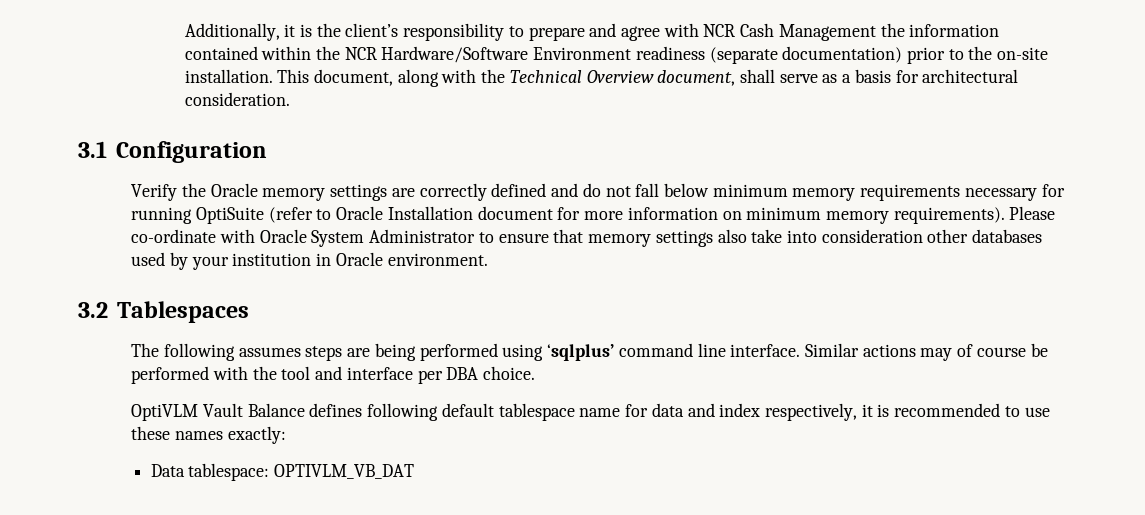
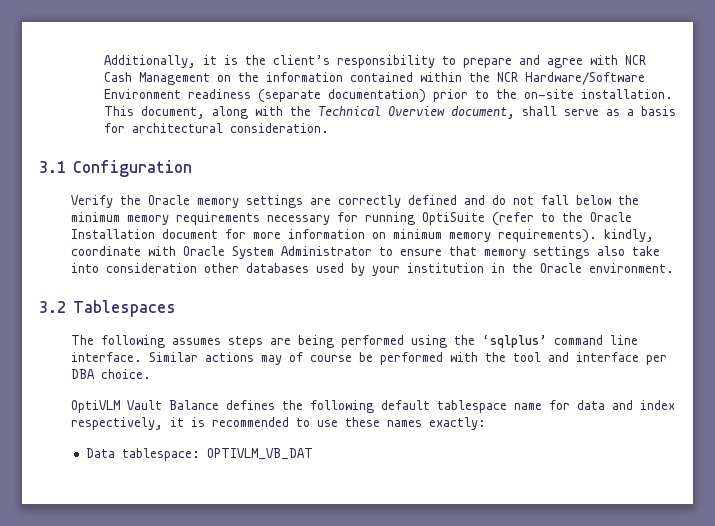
- Additionally, it is the client’s responsibility to prepare and agree with NCR Cash Management the information contained within the NCR Hardware/Software Environment readiness (separate documentation) prior to the on-site installation.
+ Additionally, it is the client’s responsibility to prepare and agree with NCR Cash Management on the information contained within the NCR Hardware/Software Environment readiness (separate documentation) prior to the on-site installation.
- Verify the Oracle memory settings are correctly defined and do not fall below minimum memory requirements necessary for running OptiSuite (refer to Oracle Installation document for more information on minimum memory requirements). Please co-ordinate with Oracle System Administrator to ensure that memory settings also take into consideration other databases used by your institution in Oracle environment.
+ Verify the Oracle memory settings are correctly defined and do not fall below the minimum memory requirements necessary for running OptiSuite (refer to the Oracle Installation document for more information on minimum memory requirements). kindly, coordinate with Oracle System Administrator to ensure that memory settings also take into consideration other databases used by your institution in the Oracle environment.
- The following assumes steps are being performed using ‘sqlplus’ command line interface.
+ The following assumes steps are being performed using the ‘sqlplus’ command line interface.
- OptiVLM Vault Balance defines following default tablespace name for data and index respectively, it is recommended to use these names exactly:
+ OptiVLM Vault Balance defines the following default tablespace name for data and index respectively, it is recommended to use these names exactly:

